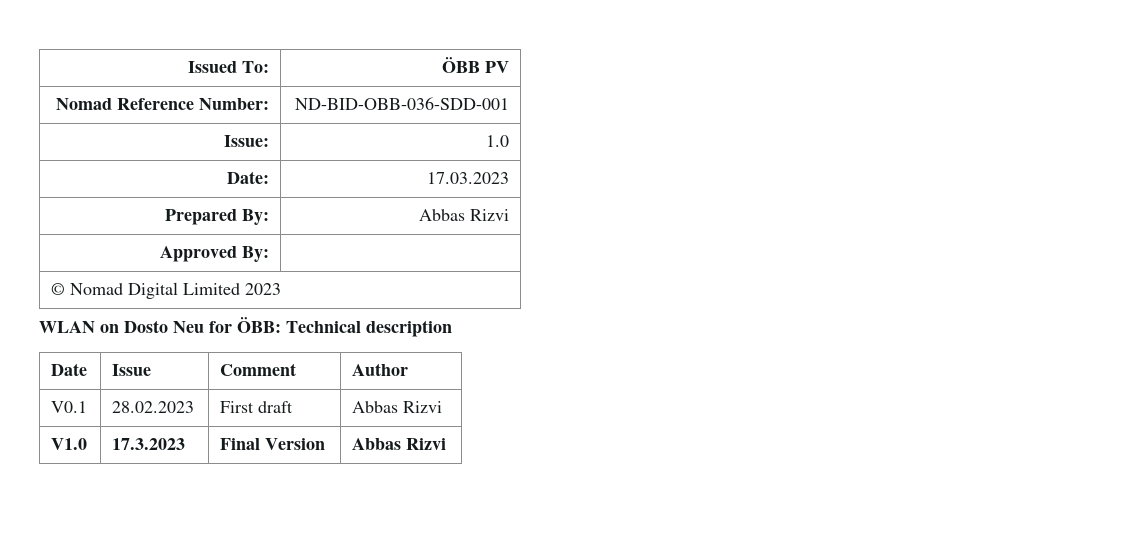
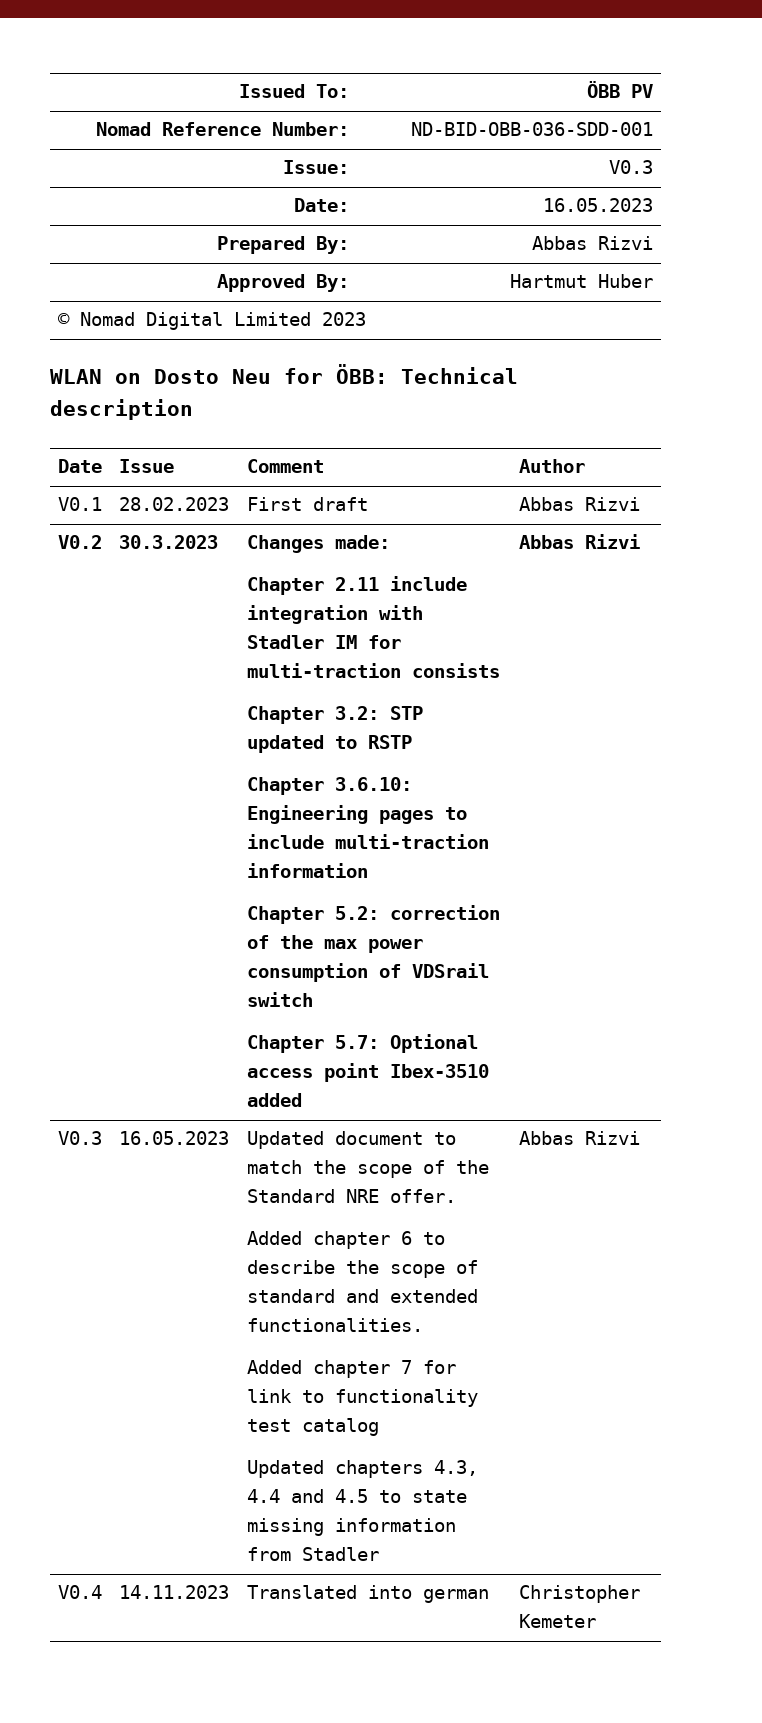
- Issue: | 1.0
+ Issue: | V0.3
- Date: | 17.03.2023
+ Date: | 16.05.2023
- Approved By: |
+ Approved By: | Hartmut Huber
- V1.0 | 17.3.2023 | Final Version | Abbas Rizvi
+ V0.2 | 30.3.2023 | Changes made:
+ Chapter 2.11 include integration with Stadler IM for multi-traction consists
+ Chapter 3.2: STP updated to RSTP
+ Chapter 3.6.10: Engineering pages to include multi-traction information
+ Chapter 5.2: correction of the max power consumption of VDSrail switch
+ Chapter 5.7: Optional access point Ibex-3510 added | Abbas Rizvi
+ V0.3 | 16.05.2023 | Updated document to match the scope of the Standard NRE offer.
+ Added chapter 6 to describe the scope of standard and extended functionalities.
+ Added chapter 7 for link to functionality test catalog
+ Updated chapters 4.3, 4.4 and 4.5 to state missing information from Stadler | Abbas Rizvi
+ V0.4 | 14.11.2023 | Translated into german | Christopher Kemeter

